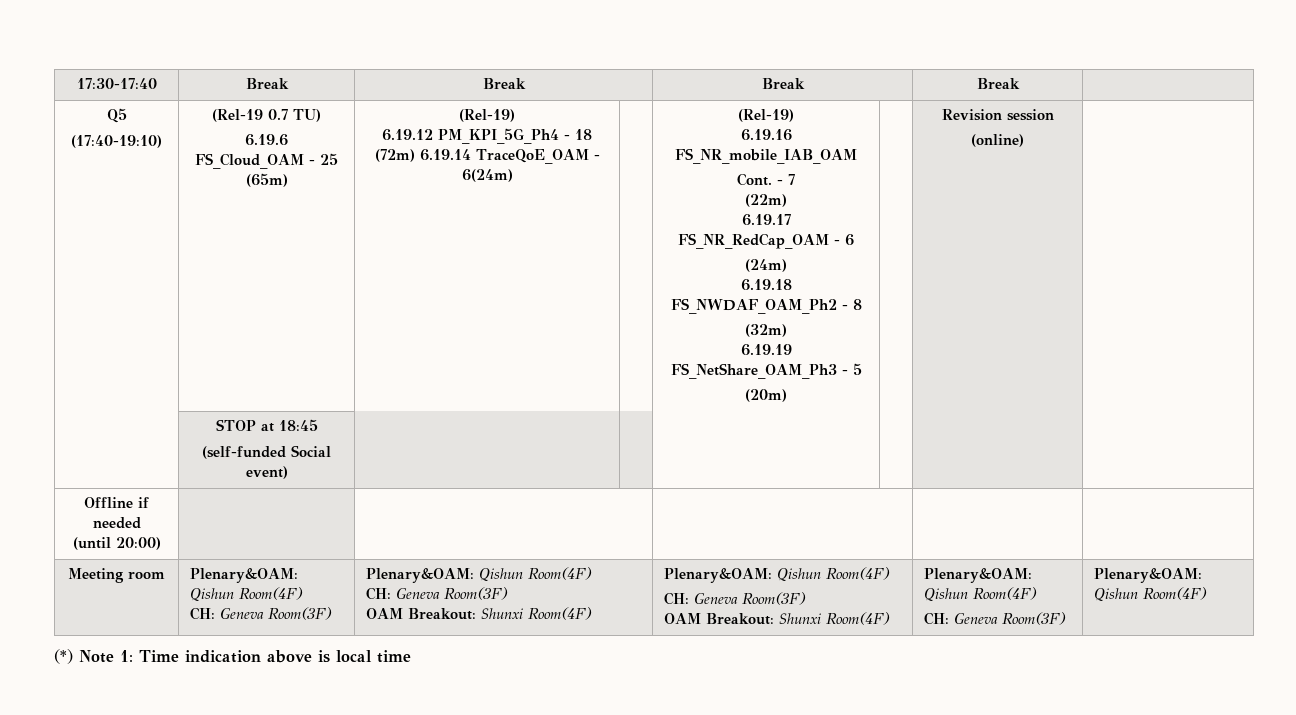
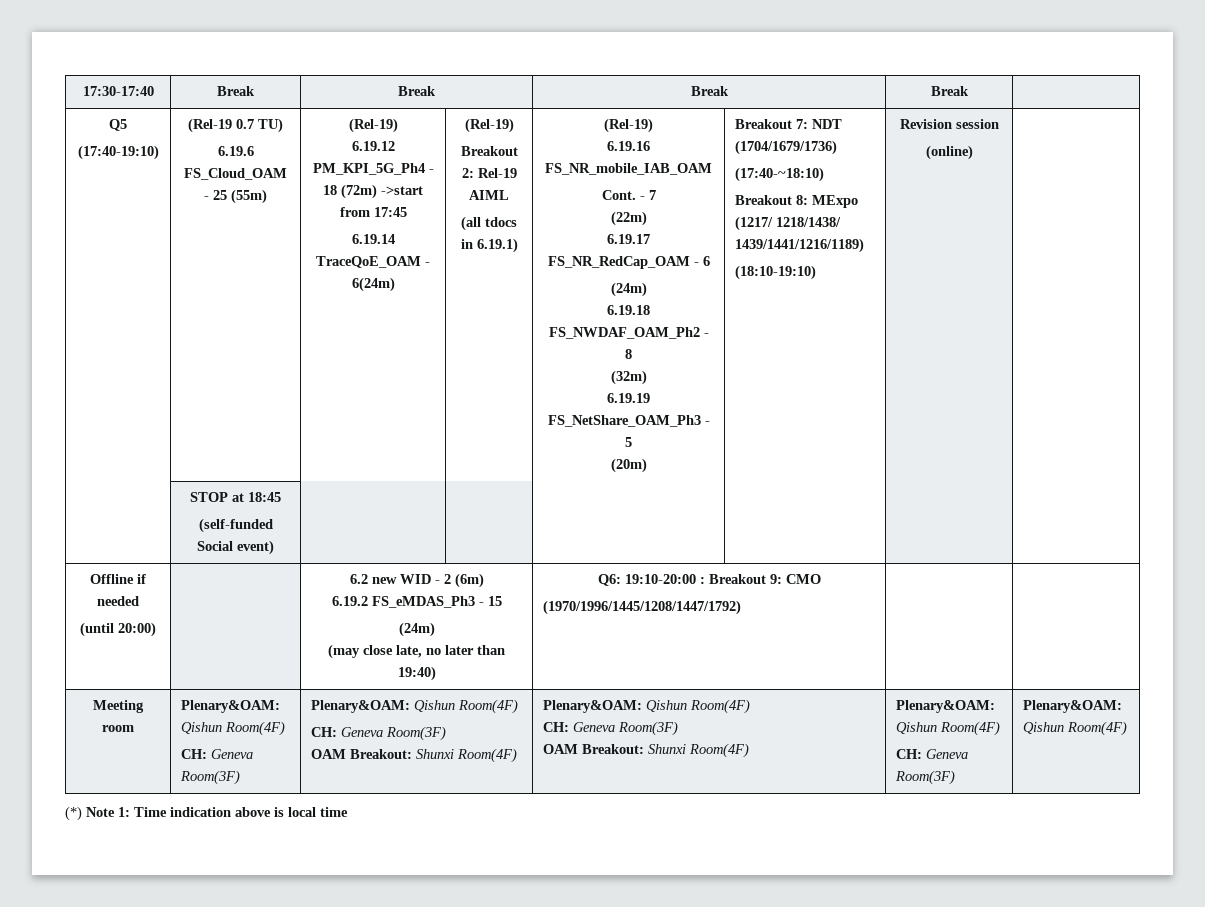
- 6.19.6 FS_Cloud_OAM - 25 (65m)
+ 6.19.6 FS_Cloud_OAM - 25 (55m)
- 6.19.12 PM_KPI_5G_Ph4 - 18 (72m) 6.19.14 TraceQoE_OAM - 6(24m)
+ 6.19.12 PM_KPI_5G_Ph4 - 18 (72m) ->start from 17:45
+ 6.19.14 TraceQoE_OAM - 6(24m) | (Rel-19)
+ Breakout 2: Rel-19 AIML
+ (all tdocs in 6.19.1)
+ Breakout 7: NDT (1704/1679/1736)
+ (17:40-~18:10)
+ Breakout 8: MExpo (1217/ 1218/1438/ 1439/1441/1216/1189)
+ (18:10-19:10)
  Offline if needed
- (until 20:00) | | | | |
+ (until 20:00) | | 6.2 new WID - 2 (6m)
+ 6.19.2 FS_eMDAS_Ph3 - 15
+ (24m)
+ (may close late, no later than 19:40) | Q6: 19:10-20:00 : Breakout 9: CMO
+ (1970/1996/1445/1208/1447/1792) | |

